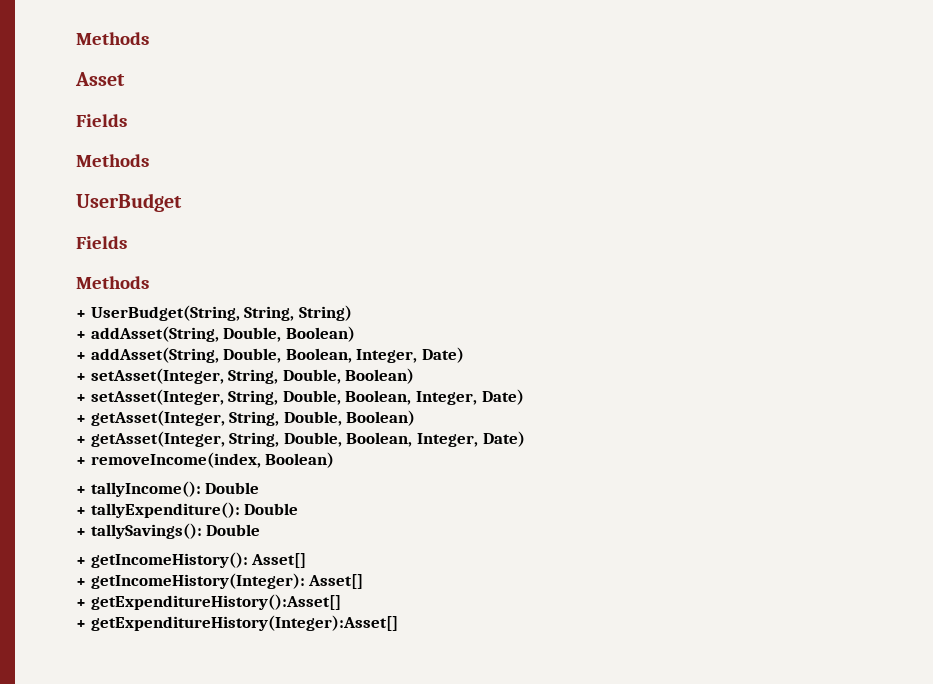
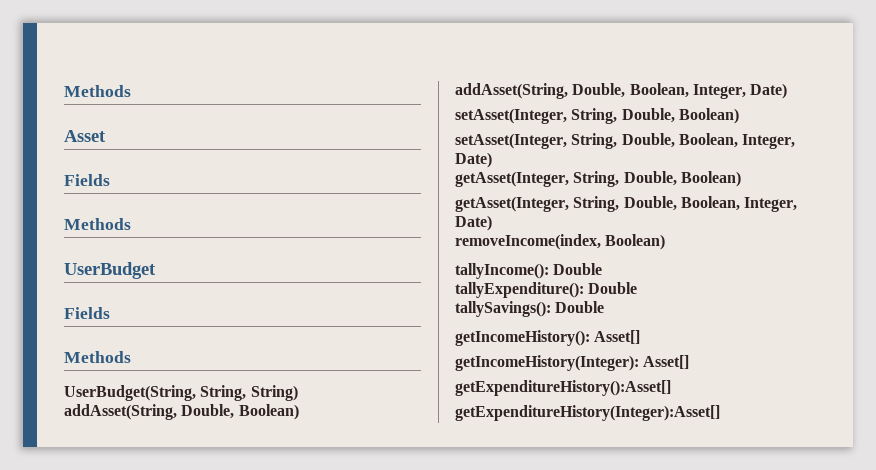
- + UserBudget(String, String, String)
+ UserBudget(String, String, String)
- + addAsset(String, Double, Boolean)
+ addAsset(String, Double, Boolean)
- + addAsset(String, Double, Boolean, Integer, Date)
+ addAsset(String, Double, Boolean, Integer, Date)
- + setAsset(Integer, String, Double, Boolean)
+ setAsset(Integer, String, Double, Boolean)
- + setAsset(Integer, String, Double, Boolean, Integer, Date)
+ setAsset(Integer, String, Double, Boolean, Integer, Date)
- + getAsset(Integer, String, Double, Boolean)
+ getAsset(Integer, String, Double, Boolean)
- + getAsset(Integer, String, Double, Boolean, Integer, Date)
+ getAsset(Integer, String, Double, Boolean, Integer, Date)
- + removeIncome(index, Boolean)
+ removeIncome(index, Boolean)
- + tallyIncome(): Double
+ tallyIncome(): Double
- + tallyExpenditure(): Double
+ tallyExpenditure(): Double
- + tallySavings(): Double
+ tallySavings(): Double
- + getIncomeHistory(): Asset[]
+ getIncomeHistory(): Asset[]
- + getIncomeHistory(Integer): Asset[]
+ getIncomeHistory(Integer): Asset[]
- + getExpenditureHistory():Asset[]
+ getExpenditureHistory():Asset[]
- + getExpenditureHistory(Integer):Asset[]
+ getExpenditureHistory(Integer):Asset[]

